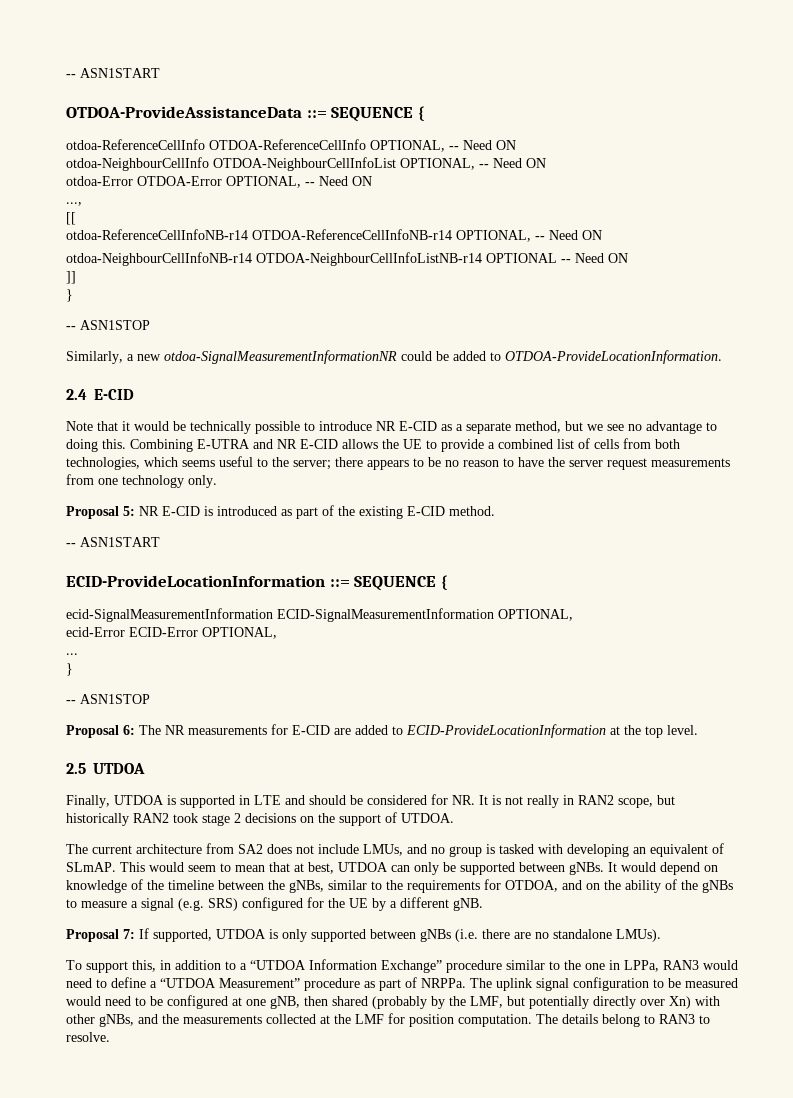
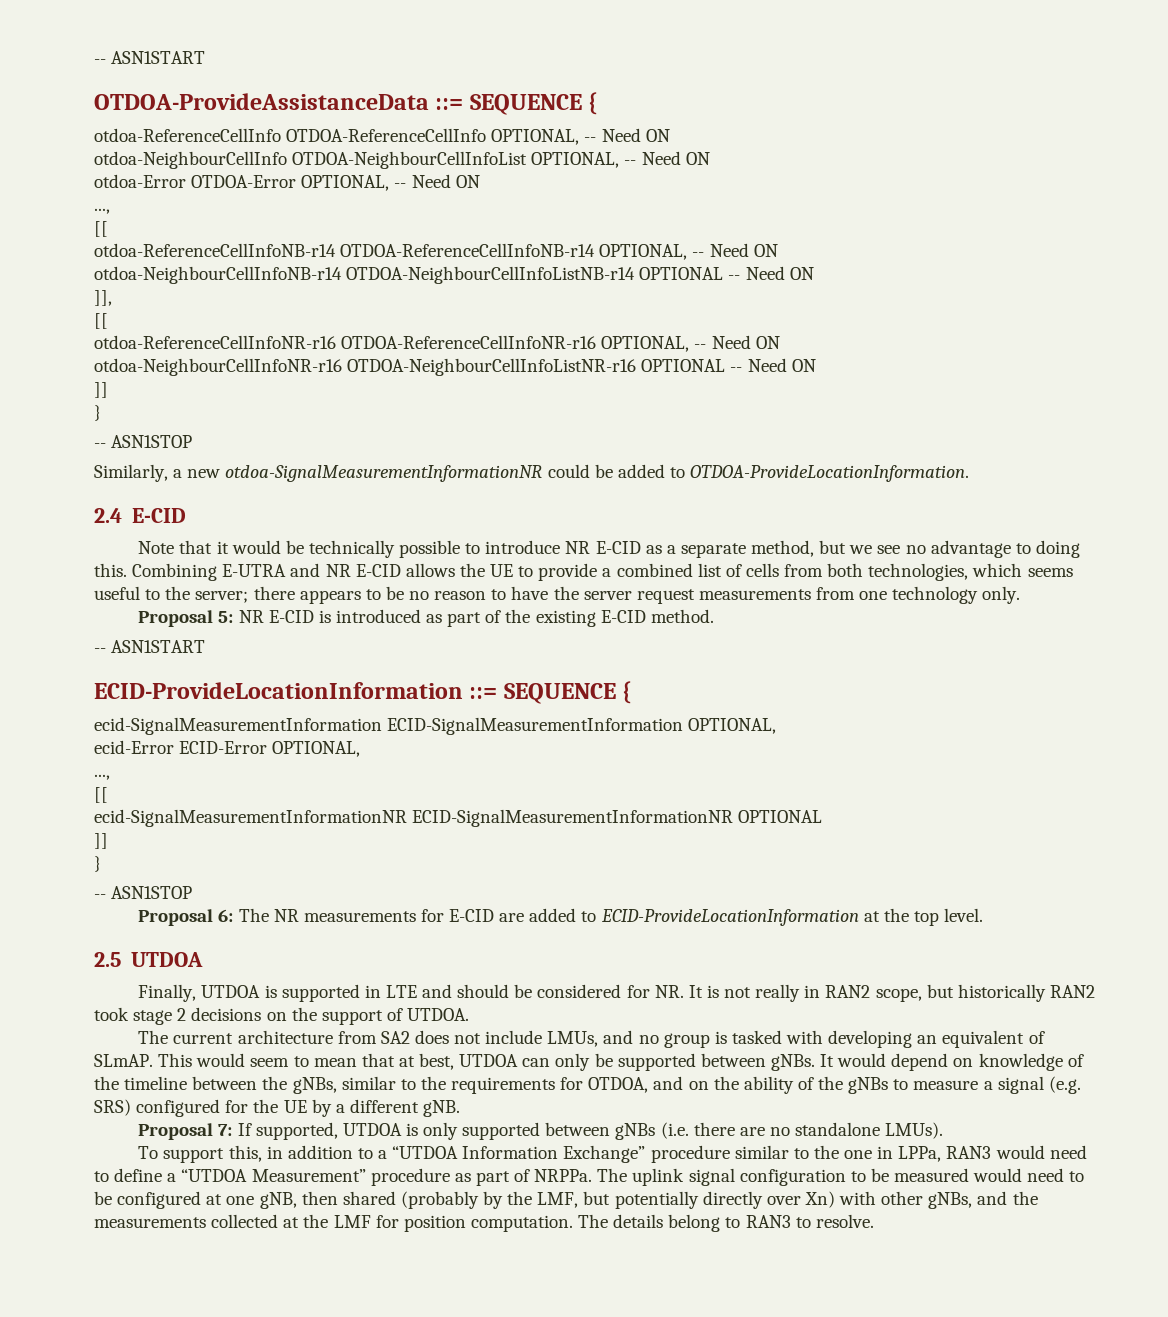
+ ]],
+ [[
+ otdoa-ReferenceCellInfoNR-r16 OTDOA-ReferenceCellInfoNR-r16 OPTIONAL, -- Need ON
+ otdoa-NeighbourCellInfoNR-r16 OTDOA-NeighbourCellInfoListNR-r16 OPTIONAL -- Need ON
  ecid-Error ECID-Error OPTIONAL,
- ...
+ ...,
+ [[
+ ecid-SignalMeasurementInformationNR ECID-SignalMeasurementInformationNR OPTIONAL
+ ]]

